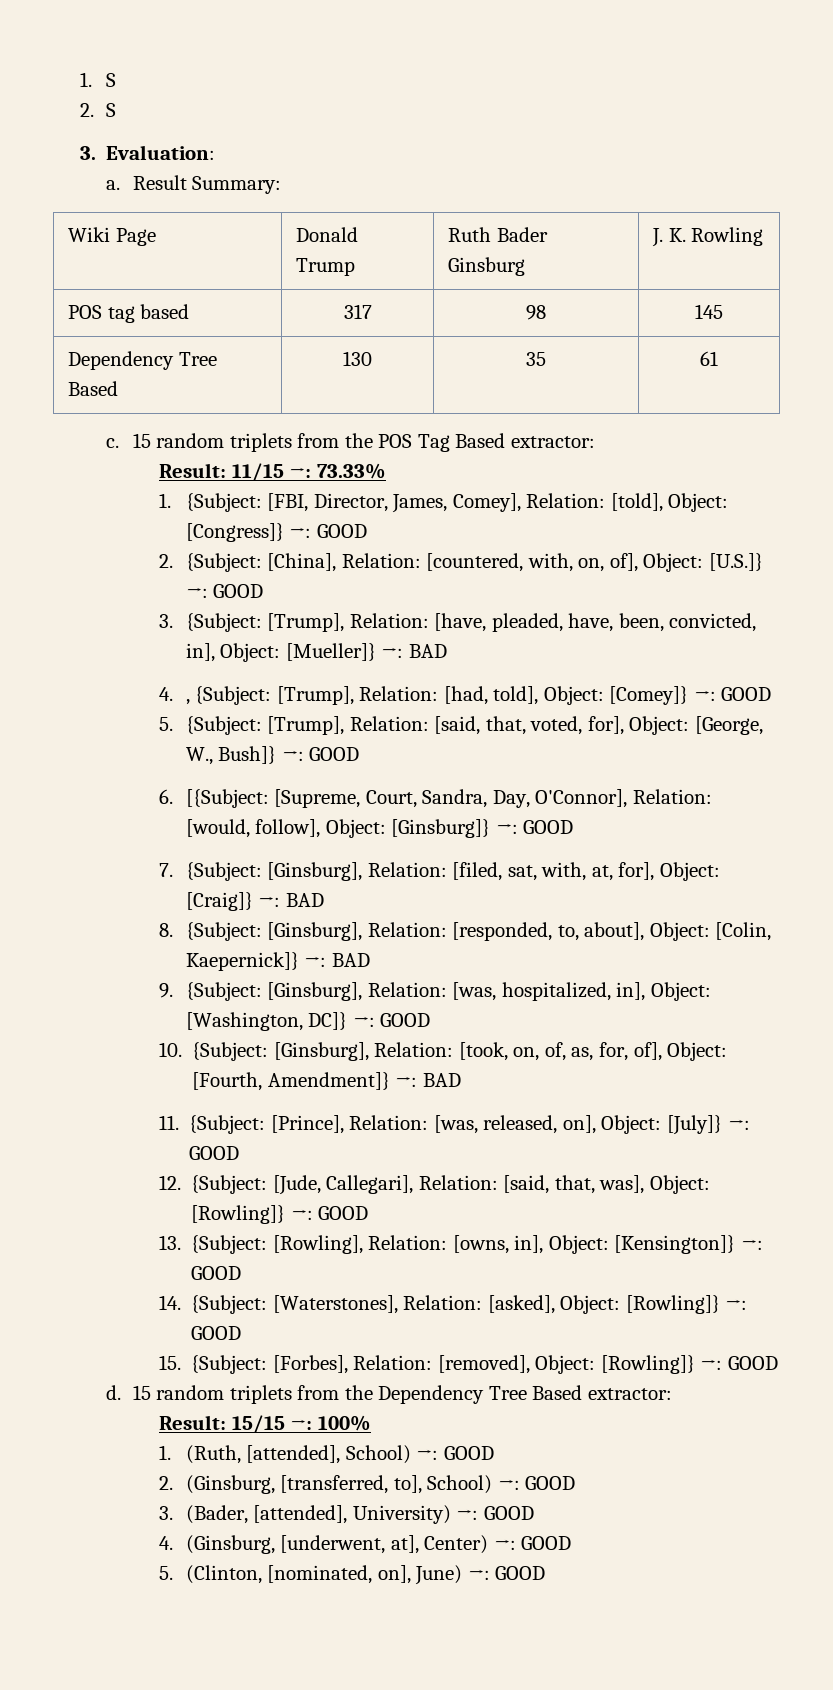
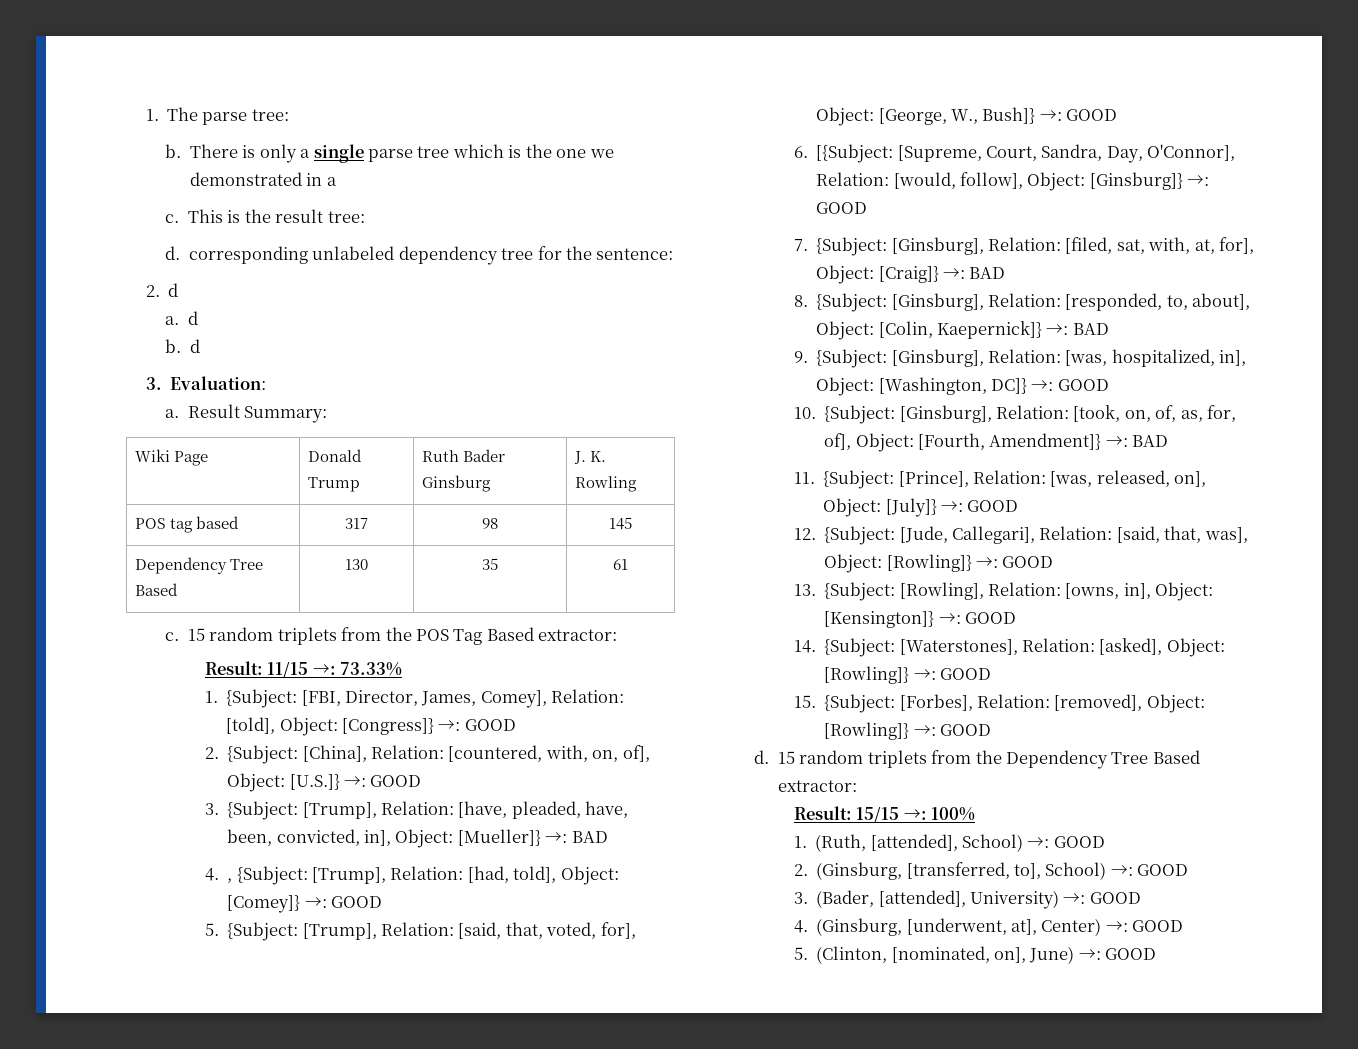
- 1. S
- 2. S
+ 1. The parse tree:
+ b. There is only a single parse tree which is the one we demonstrated in a
+ c. This is the result tree:
+ d. corresponding unlabeled dependency tree for the sentence:
+ 2. d
+ a. d
+ b. d

